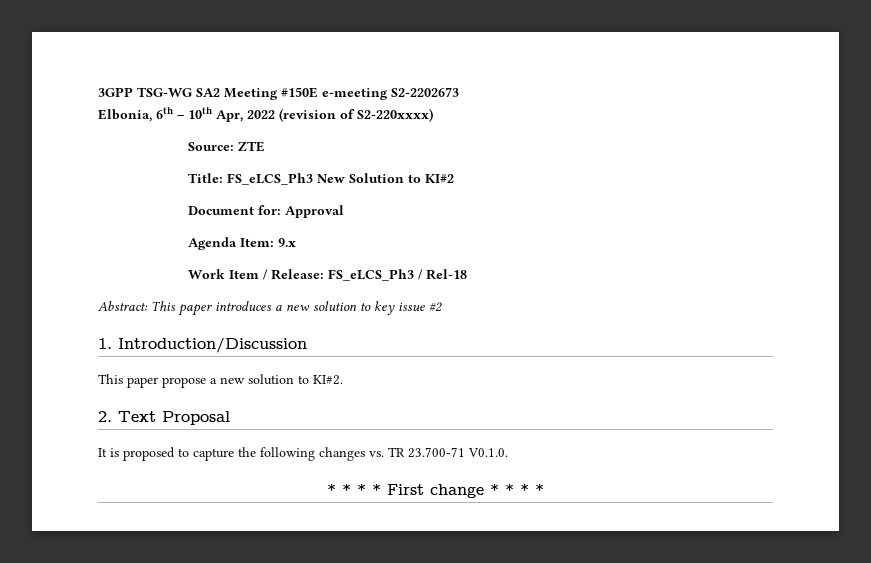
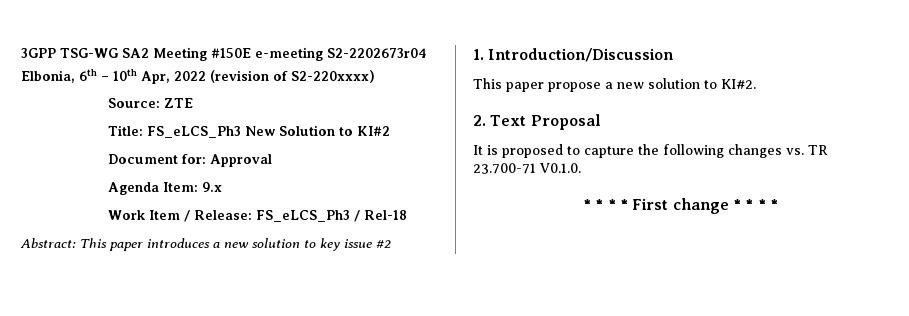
- 3GPP TSG-WG SA2 Meeting #150E e-meeting S2-2202673
+ 3GPP TSG-WG SA2 Meeting #150E e-meeting S2-2202673r04

